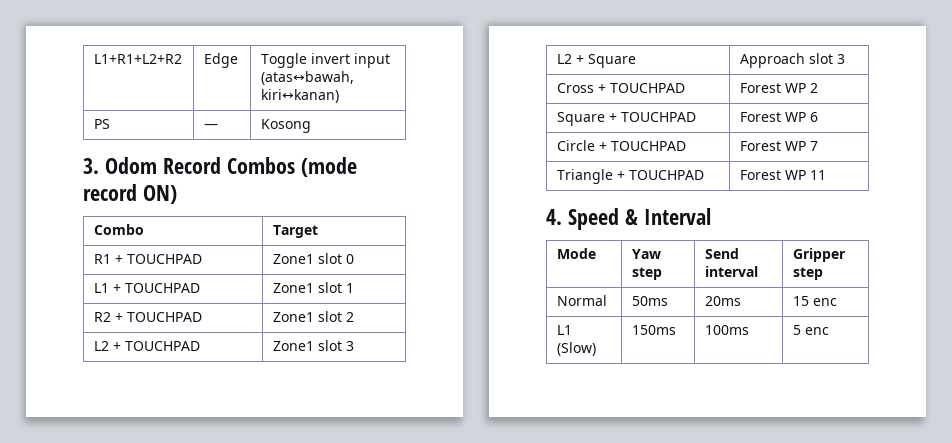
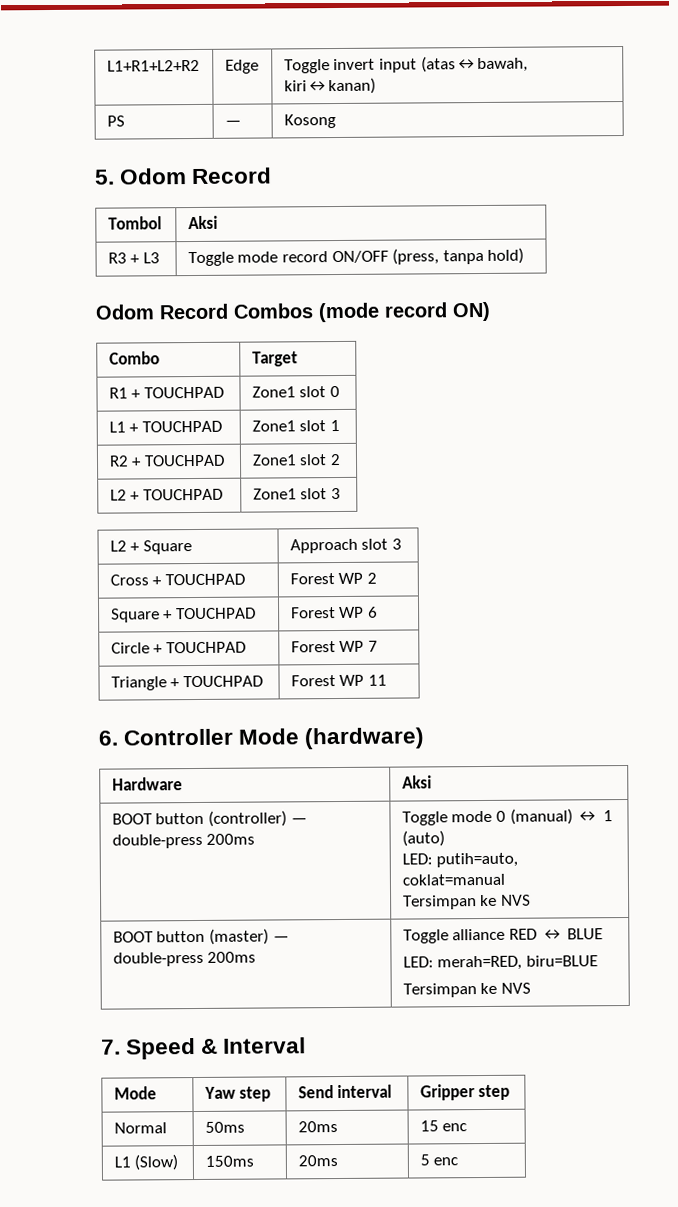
- 3. Odom Record Combos (mode record ON)
+ 5. Odom Record
+ Tombol | Aksi
+ R3 + L3 | Toggle mode record ON/OFF (press, tanpa hold)
+ Odom Record Combos (mode record ON)
- 4. Speed & Interval
+ 6. Controller Mode (hardware)
+ Hardware | Aksi
+ BOOT button (controller) — double-press 200ms | Toggle mode 0 (manual) ↔ 1 (auto)
+ LED: putih=auto, coklat=manual
+ Tersimpan ke NVS
+ BOOT button (master) — double-press 200ms | Toggle alliance RED ↔ BLUE
+ LED: merah=RED, biru=BLUE
+ Tersimpan ke NVS
+ 7. Speed & Interval
- L1 (Slow) | 150ms | 100ms | 5 enc
+ L1 (Slow) | 150ms | 20ms | 5 enc

